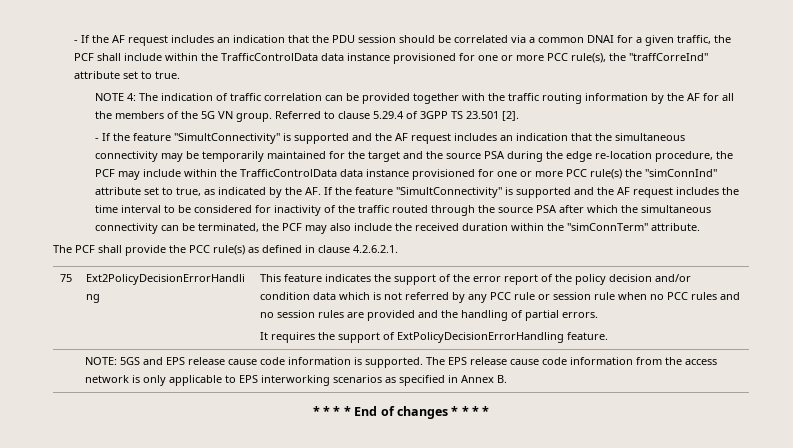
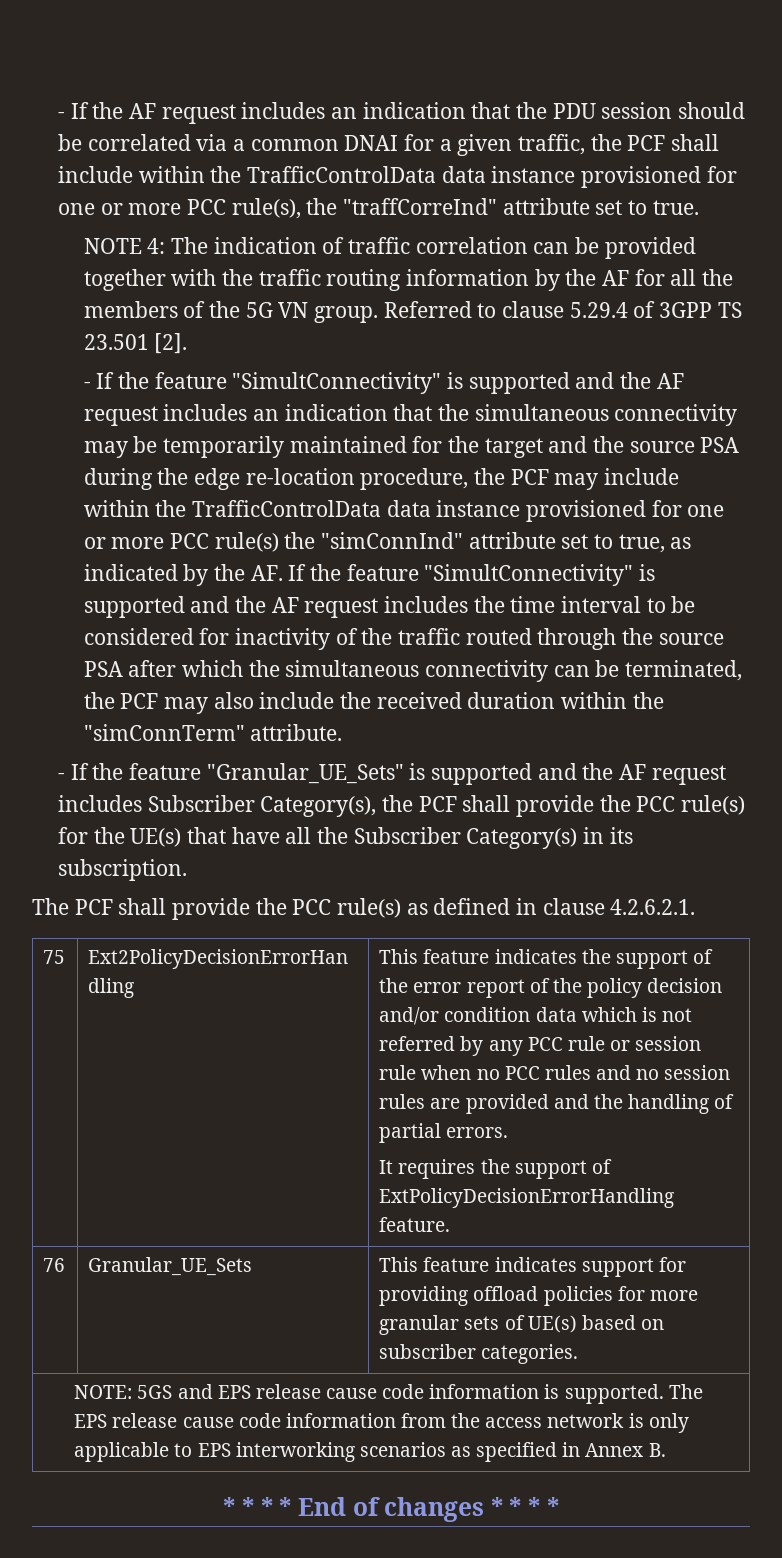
+ - If the feature "Granular_UE_Sets" is supported and the AF request includes Subscriber Category(s), the PCF shall provide the PCC rule(s) for the UE(s) that have all the Subscriber Category(s) in its subscription.
+ 76 | Granular_UE_Sets | This feature indicates support for providing offload policies for more granular sets of UE(s) based on subscriber categories.

